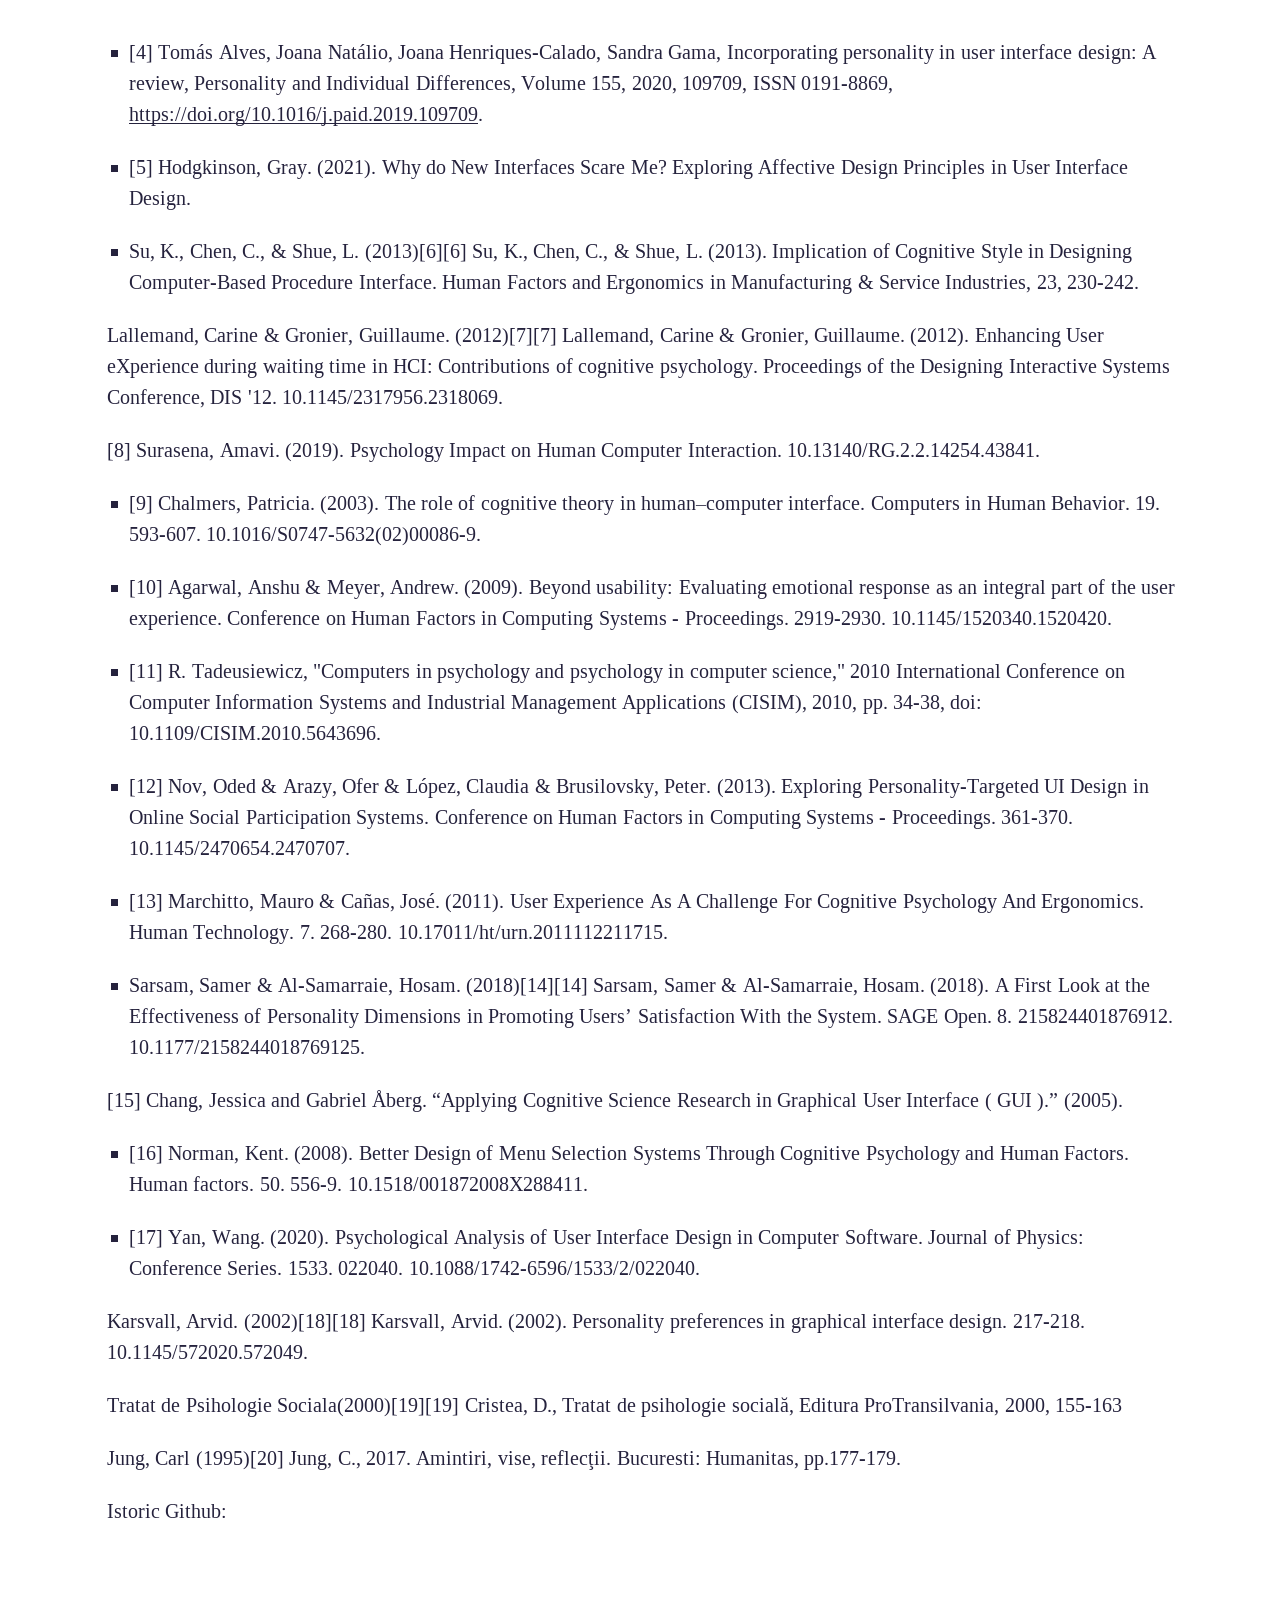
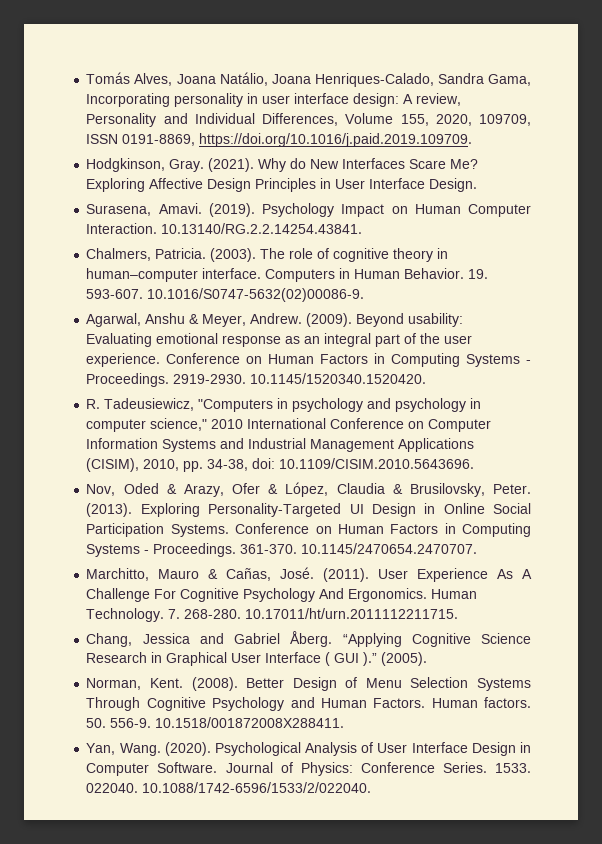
- [4] Tomás Alves, Joana Natálio, Joana Henriques-Calado, Sandra Gama, Incorporating personality in user interface design: A review, Personality and Individual Differences, Volume 155, 2020, 109709, ISSN 0191-8869, https://doi.org/10.1016/j.paid.2019.109709.
+ Tomás Alves, Joana Natálio, Joana Henriques-Calado, Sandra Gama, Incorporating personality in user interface design: A review, Personality and Individual Differences, Volume 155, 2020, 109709, ISSN 0191-8869, https://doi.org/10.1016/j.paid.2019.109709.
- [5] Hodgkinson, Gray.
+ Hodgkinson, Gray.
- Su, K., Chen, C., & Shue, L. (2013)[6][6] Su, K., Chen, C., & Shue, L. (2013). Implication of Cognitive Style in Designing Computer-Based Procedure Interface. Human Factors and Ergonomics in Manufacturing & Service Industries, 23, 230-242.
- Lallemand, Carine & Gronier, Guillaume. (2012)[7][7] Lallemand, Carine & Gronier, Guillaume. (2012). Enhancing User eXperience during waiting time in HCI: Contributions of cognitive psychology. Proceedings of the Designing Interactive Systems Conference, DIS '12. 10.1145/2317956.2318069.
- [8] Surasena, Amavi.
+ Surasena, Amavi.
- [9] Chalmers, Patricia.
+ Chalmers, Patricia.
- [10] Agarwal, Anshu & Meyer, Andrew.
+ Agarwal, Anshu & Meyer, Andrew.
- [11] R. Tadeusiewicz, "Computers in psychology and psychology in computer science," 2010 International Conference on Computer Information Systems and Industrial Management Applications (CISIM), 2010, pp. 34-38, doi: 10.1109/CISIM.2010.5643696.
+ R. Tadeusiewicz, "Computers in psychology and psychology in computer science," 2010 International Conference on Computer Information Systems and Industrial Management Applications (CISIM), 2010, pp. 34-38, doi: 10.1109/CISIM.2010.5643696.
- [12] Nov, Oded & Arazy, Ofer & López, Claudia & Brusilovsky, Peter.
+ Nov, Oded & Arazy, Ofer & López, Claudia & Brusilovsky, Peter.
- [13] Marchitto, Mauro & Cañas, José.
+ Marchitto, Mauro & Cañas, José.
- Sarsam, Samer & Al-Samarraie, Hosam. (2018)[14][14] Sarsam, Samer & Al-Samarraie, Hosam. (2018). A First Look at the Effectiveness of Personality Dimensions in Promoting Users’ Satisfaction With the System. SAGE Open. 8. 215824401876912. 10.1177/2158244018769125.
- [15] Chang, Jessica and Gabriel Åberg.
+ Chang, Jessica and Gabriel Åberg.
- [16] Norman, Kent.
+ Norman, Kent.
- [17] Yan, Wang.
+ Yan, Wang.
- Karsvall, Arvid. (2002)[18][18] Karsvall, Arvid. (2002). Personality preferences in graphical interface design. 217-218. 10.1145/572020.572049.
- Tratat de Psihologie Sociala(2000)[19][19] Cristea, D., Tratat de psihologie socială, Editura ProTransilvania, 2000, 155-163
- Jung, Carl (1995)[20] Jung, C., 2017. Amintiri, vise, reflecţii. Bucuresti: Humanitas, pp.177-179.
- Istoric Github:

